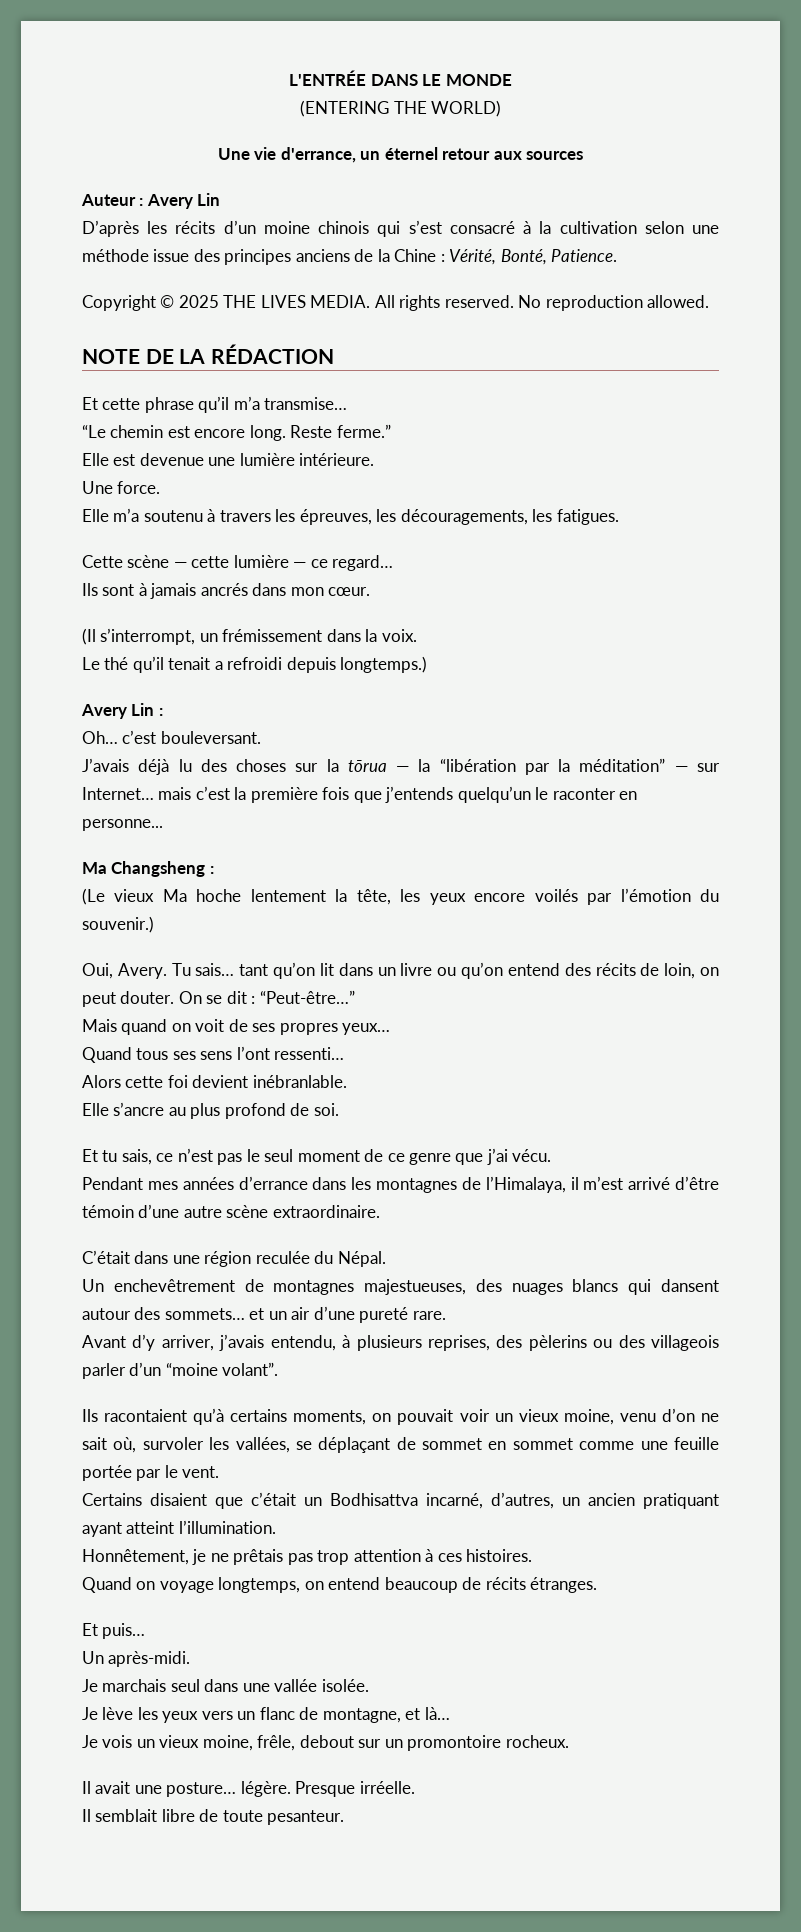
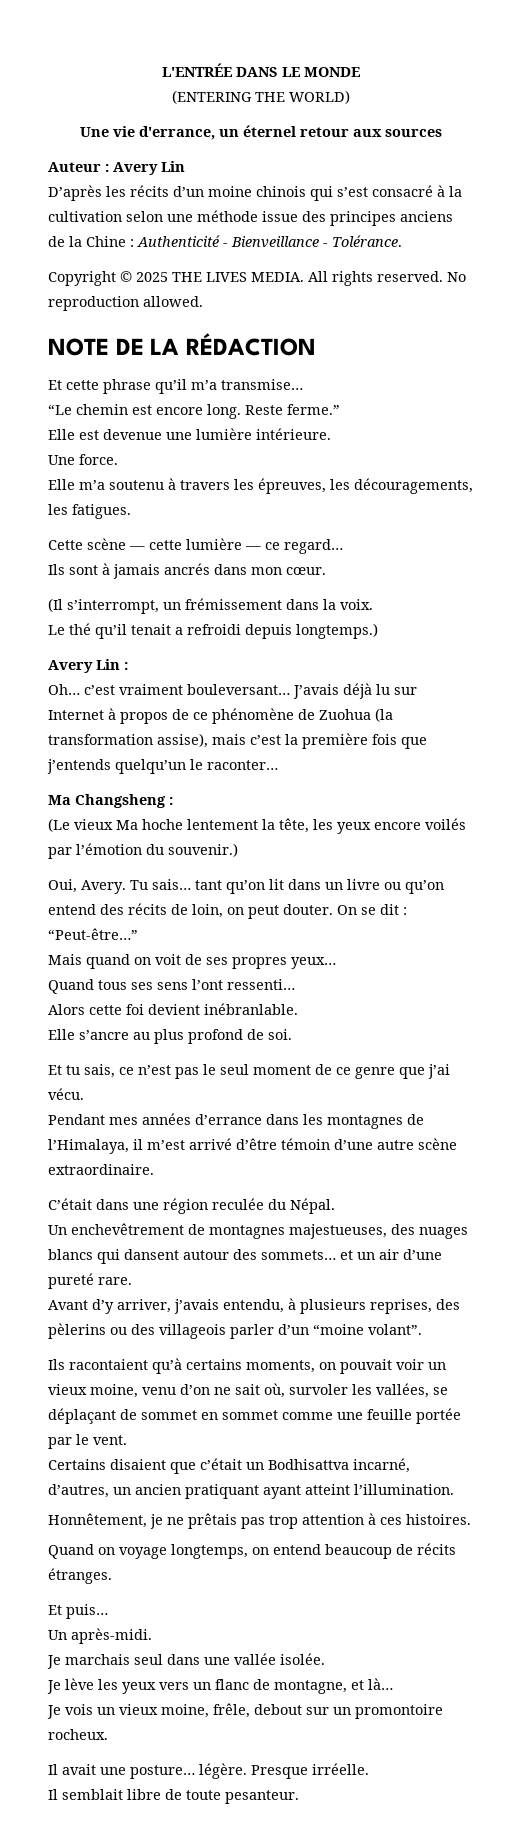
- D’après les récits d’un moine chinois qui s’est consacré à la cultivation selon une méthode issue des principes anciens de la Chine : Vérité, Bonté, Patience.
+ D’après les récits d’un moine chinois qui s’est consacré à la cultivation selon une méthode issue des principes anciens de la Chine : Authenticité - Bienveillance - Tolérance.
- Oh… c’est bouleversant.
- J’avais déjà lu des choses sur la tōrua — la “libération par la méditation” — sur Internet… mais c’est la première fois que j’entends quelqu’un le raconter en personne...
+ Oh… c’est vraiment bouleversant… J’avais déjà lu sur Internet à propos de ce phénomène de Zuohua (la transformation assise), mais c’est la première fois que j’entends quelqu’un le raconter…

